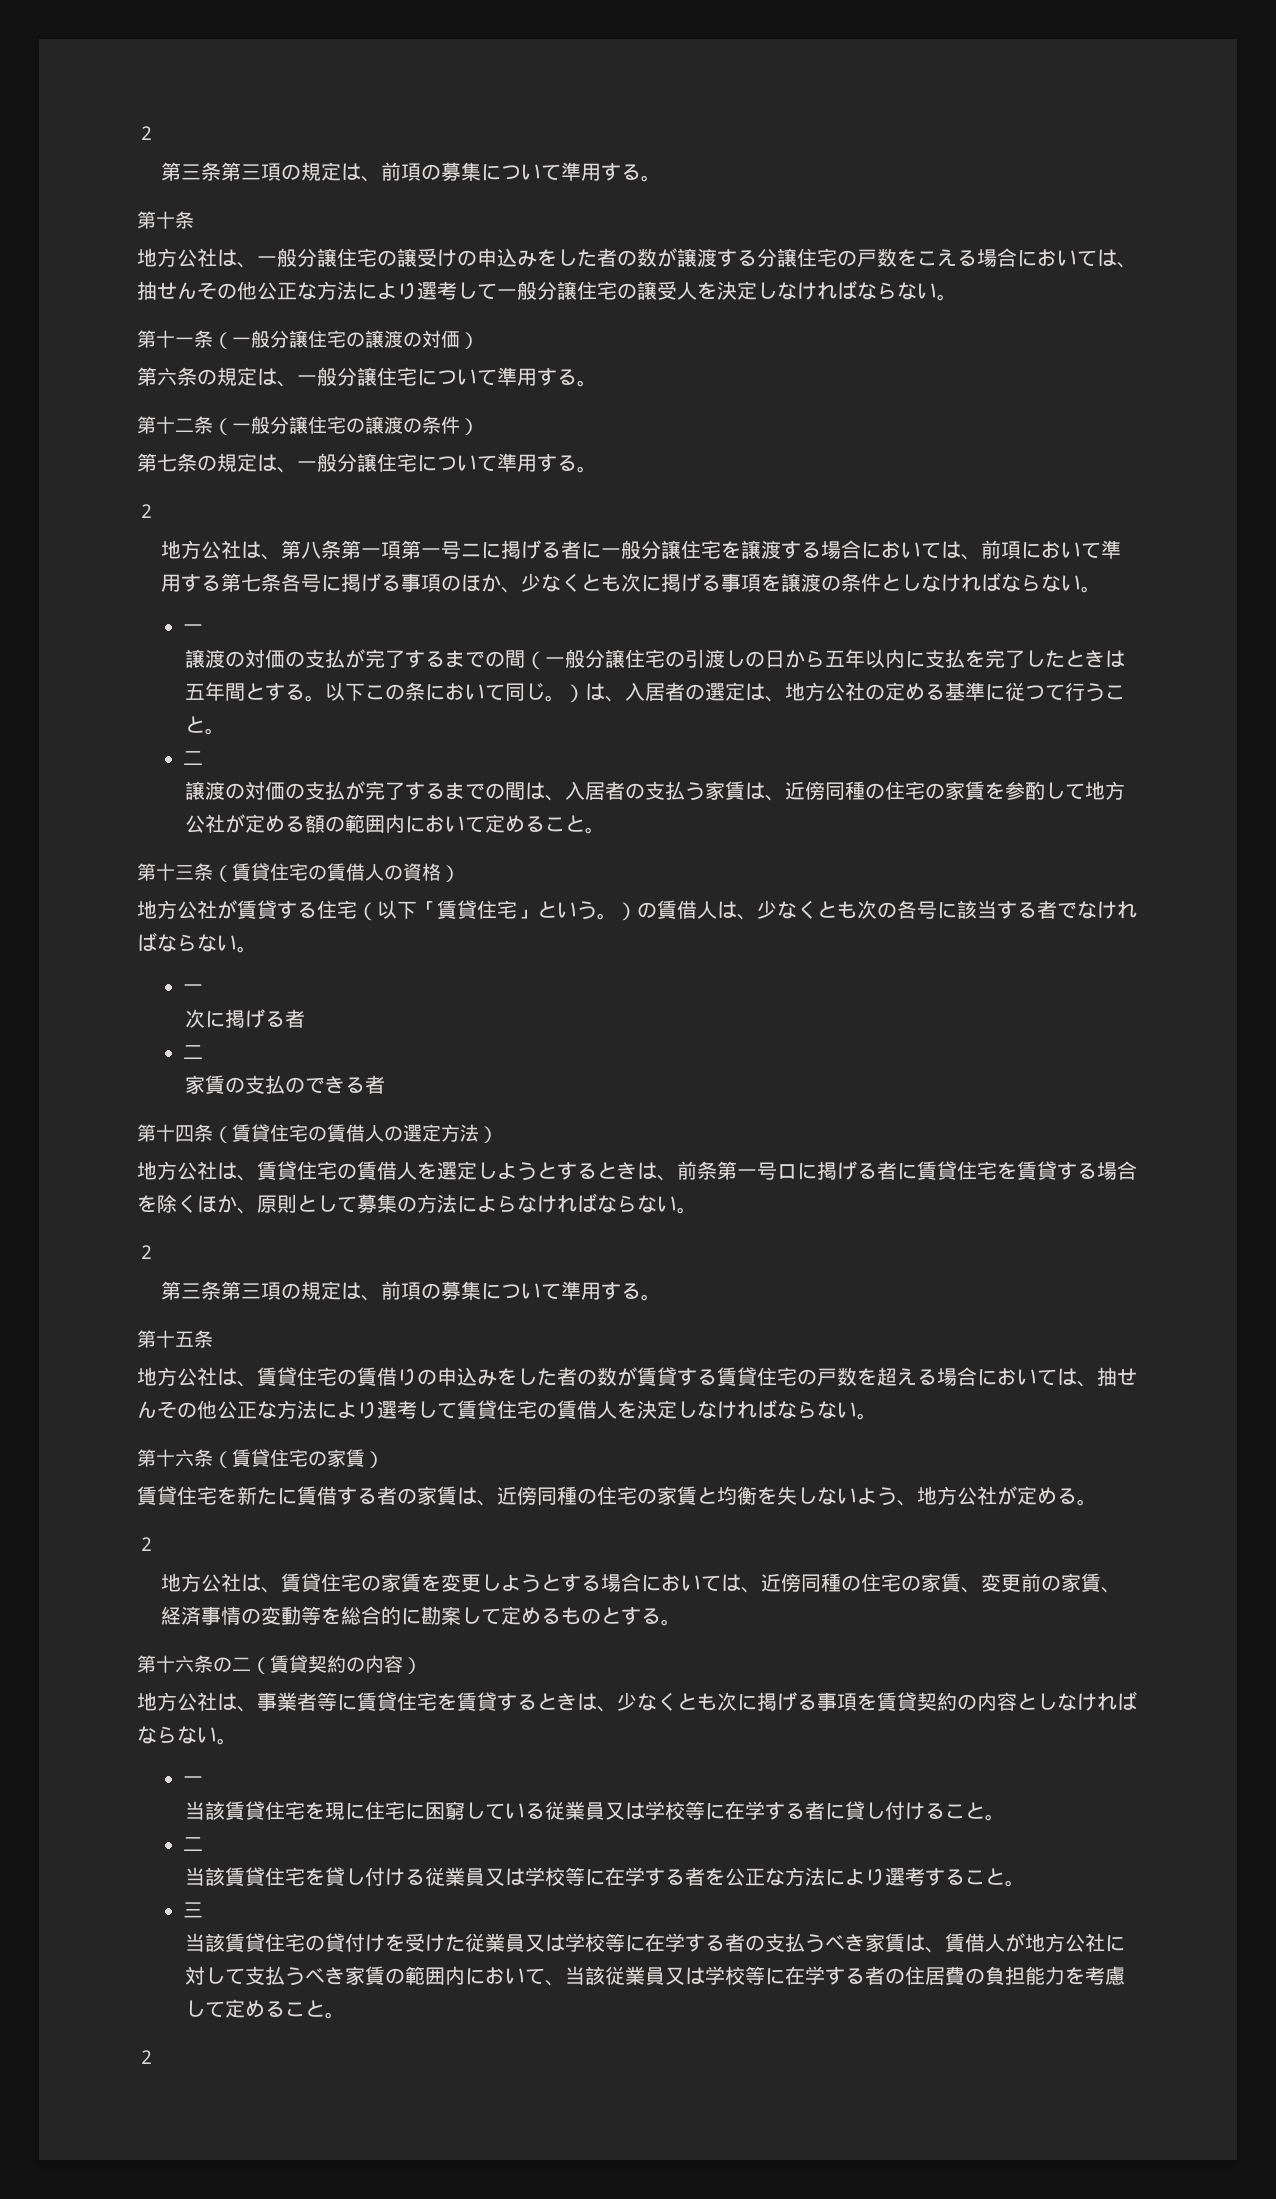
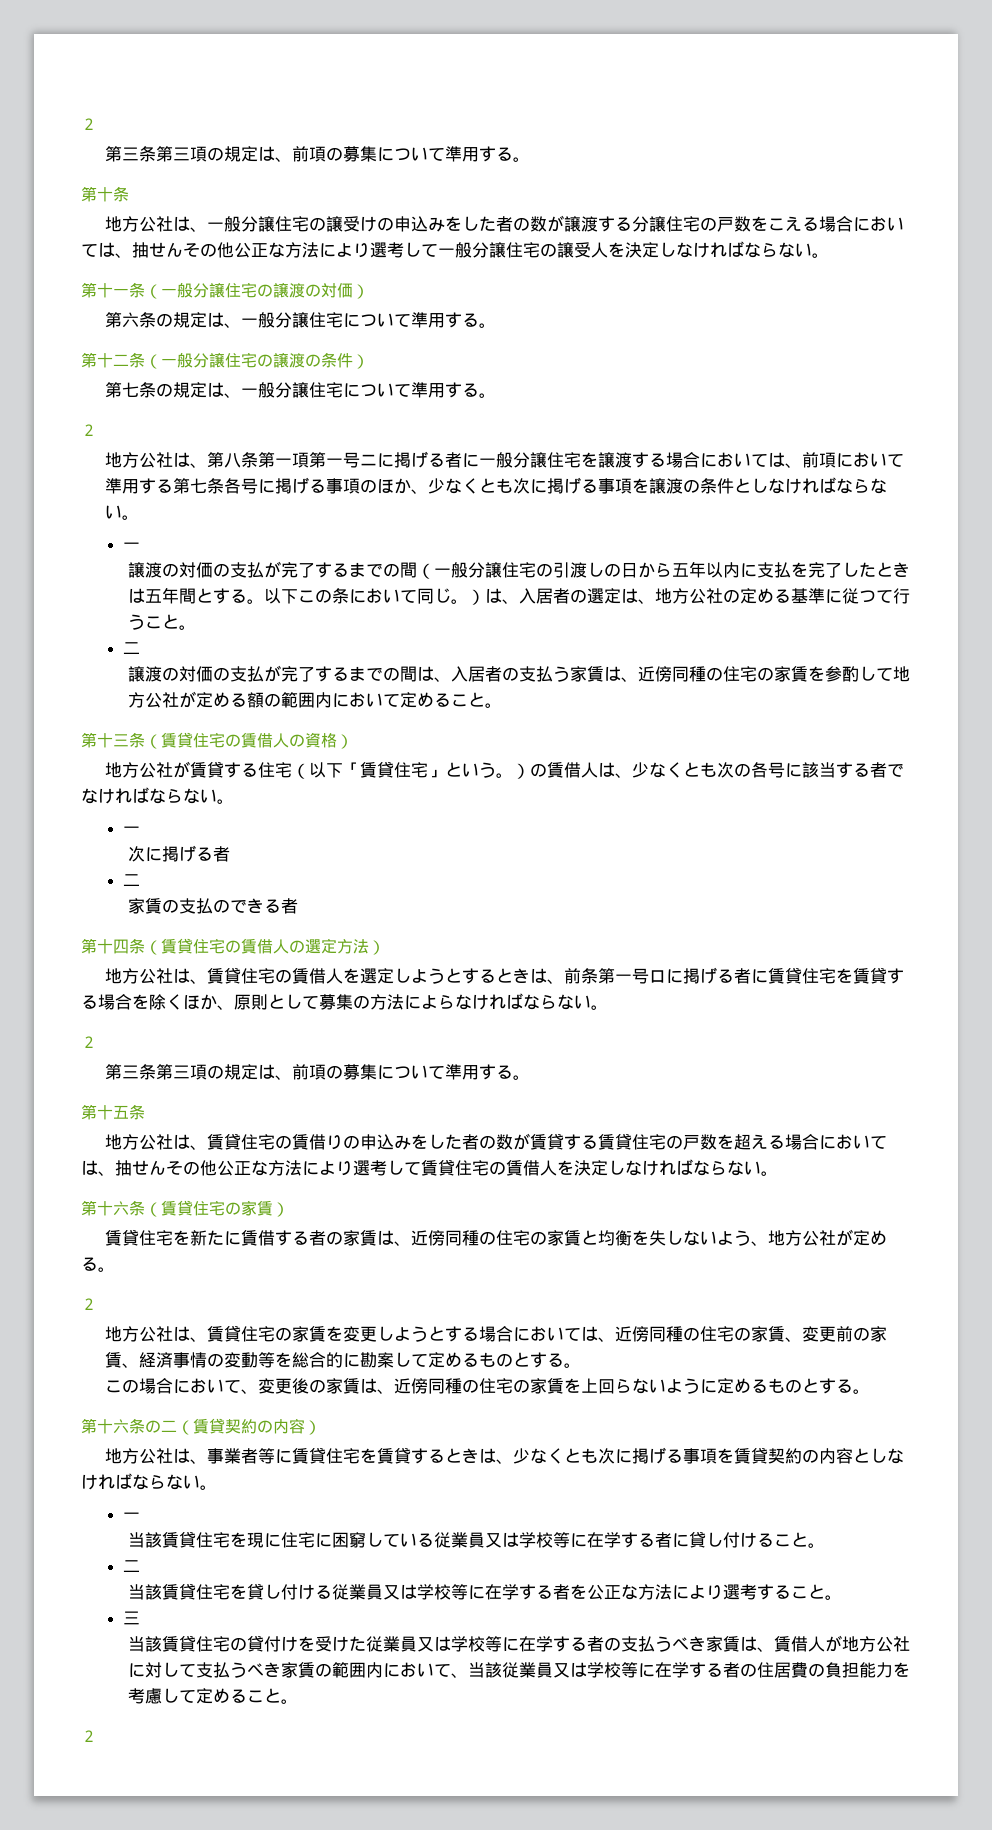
+ この場合において、変更後の家賃は、近傍同種の住宅の家賃を上回らないように定めるものとする。

